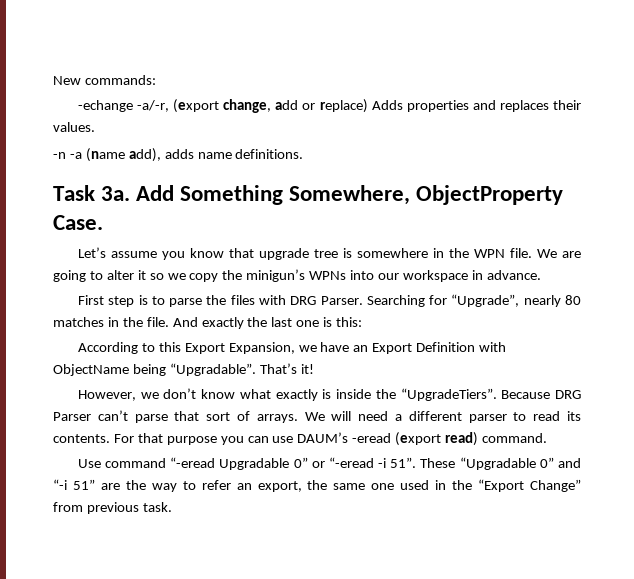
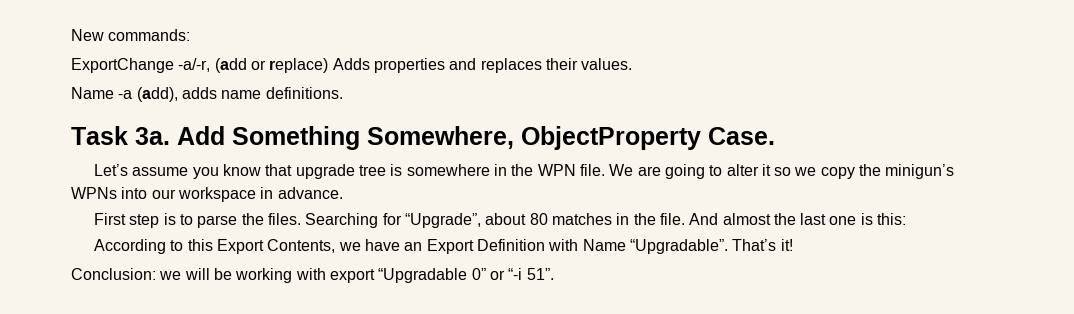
- -echange -a/-r, (export change, add or replace) Adds properties and replaces their values.
+ ExportChange -a/-r, (add or replace) Adds properties and replaces their values.
- -n -a (name add), adds name definitions.
+ Name -a (add), adds name definitions.
- First step is to parse the files with DRG Parser.
+ First step is to parse the files.
- Searching for “Upgrade”, nearly 80 matches in the file.
+ Searching for “Upgrade”, about 80 matches in the file.
- And exactly the last one is this:
+ And almost the last one is this:
- According to this Export Expansion, we have an Export Definition with ObjectName being “Upgradable”.
+ According to this Export Contents, we have an Export Definition with Name “Upgradable”.
- However, we don’t know what exactly is inside the “UpgradeTiers”. Because DRG Parser can’t parse that sort of arrays. We will need a different parser to read its contents. For that purpose you can use DAUM’s -eread (export read) command.
- Use command “-eread Upgradable 0” or “-eread -i 51”. These “Upgradable 0” and “-i 51” are the way to refer an export, the same one used in the “Export Change” from previous task.
+ Conclusion: we will be working with export “Upgradable 0” or “-i 51”.

